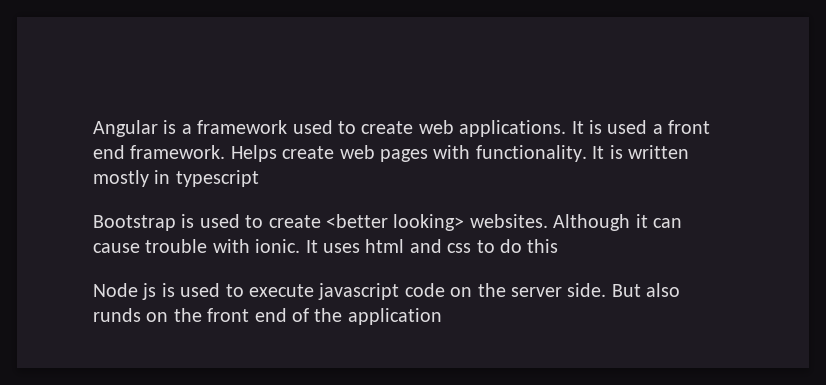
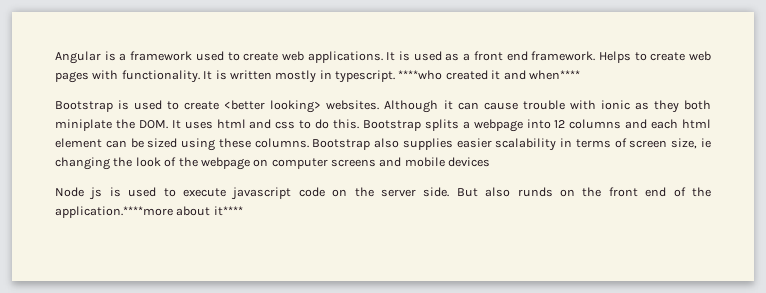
- It is used a front end framework.
+ It is used as a front end framework.
- Helps create web pages with functionality.
+ Helps to create web pages with functionality.
- It is written mostly in typescript
+ It is written mostly in typescript. ****who created it and when****
- Although it can cause trouble with ionic. It uses html and css to do this
+ Although it can cause trouble with ionic as they both miniplate the DOM. It uses html and css to do this. Bootstrap splits a webpage into 12 columns and each html element can be sized using these columns. Bootstrap also supplies easier scalability in terms of screen size, ie changing the look of the webpage on computer screens and mobile devices
- But also runds on the front end of the application
+ But also runds on the front end of the application.****more about it****

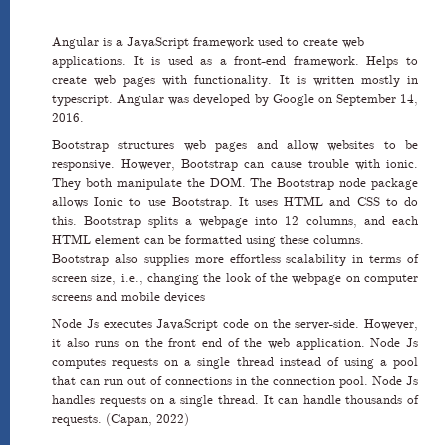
- Angular is a framework used to create web applications.
+ Angular is a JavaScript framework used to create web applications.
- It is used as a front end framework.
+ It is used as a front-end framework.
- ****who created it and when****
- Bootstrap is used to create <better looking> websites. Although it can cause trouble with ionic as they both miniplate the DOM. It uses html and css to do this.
+ Angular was developed by Google on September 14, 2016.
+ Bootstrap structures web pages and allow websites to be responsive. However, Bootstrap can cause trouble with ionic. They both manipulate the DOM. The Bootstrap node package allows Ionic to use Bootstrap. It uses HTML and CSS to do this.
- Bootstrap splits a webpage into 12 columns and each html element can be sized using these columns.
+ Bootstrap splits a webpage into 12 columns, and each HTML element can be formatted using these columns.
- Bootstrap also supplies easier scalability in terms of screen size, ie changing the look of the webpage on computer screens and mobile devices
+ Bootstrap also supplies more effortless scalability in terms of screen size, i.e., changing the look of the webpage on computer screens and mobile devices
- Node js is used to execute javascript code on the server side. But also runds on the front end of the application.****more about it****
+ Node Js executes JavaScript code on the server-side. However, it also runs on the front end of the web application. Node Js computes requests on a single thread instead of using a pool that can run out of connections in the connection pool. Node Js handles requests on a single thread. It can handle thousands of requests. (Capan, 2022)

